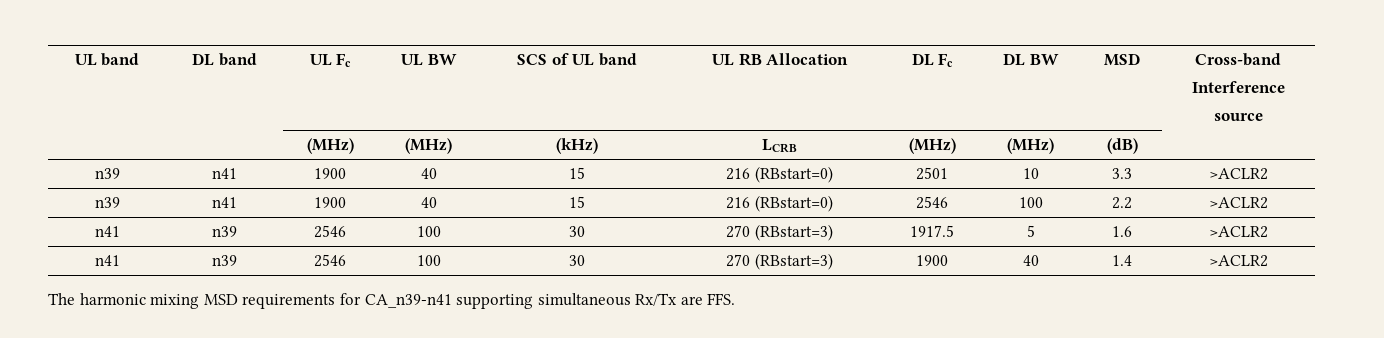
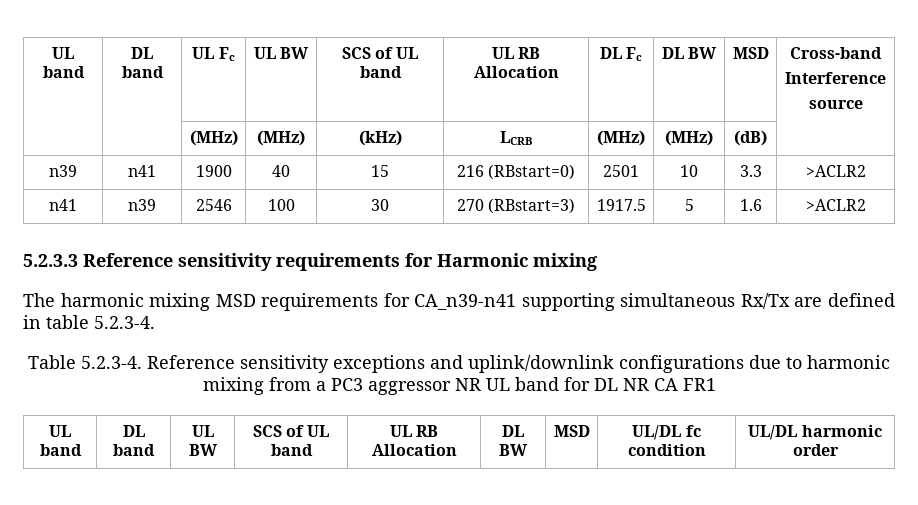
- n39 | n41 | 1900 | 40 | 15 | 216 (RBstart=0) | 2546 | 100 | 2.2 | >ACLR2
- n41 | n39 | 2546 | 100 | 30 | 270 (RBstart=3) | 1900 | 40 | 1.4 | >ACLR2
+ 5.2.3.3 Reference sensitivity requirements for Harmonic mixing
- The harmonic mixing MSD requirements for CA_n39-n41 supporting simultaneous Rx/Tx are FFS.
+ The harmonic mixing MSD requirements for CA_n39-n41 supporting simultaneous Rx/Tx are defined in table 5.2.3-4.
+ Table 5.2.3-4. Reference sensitivity exceptions and uplink/downlink configurations due to harmonic mixing from a PC3 aggressor NR UL band for DL NR CA FR1
+ UL band | DL band | UL BW | SCS of UL band | UL RB Allocation | DL BW | MSD | UL/DL fc condition | UL/DL harmonic order

